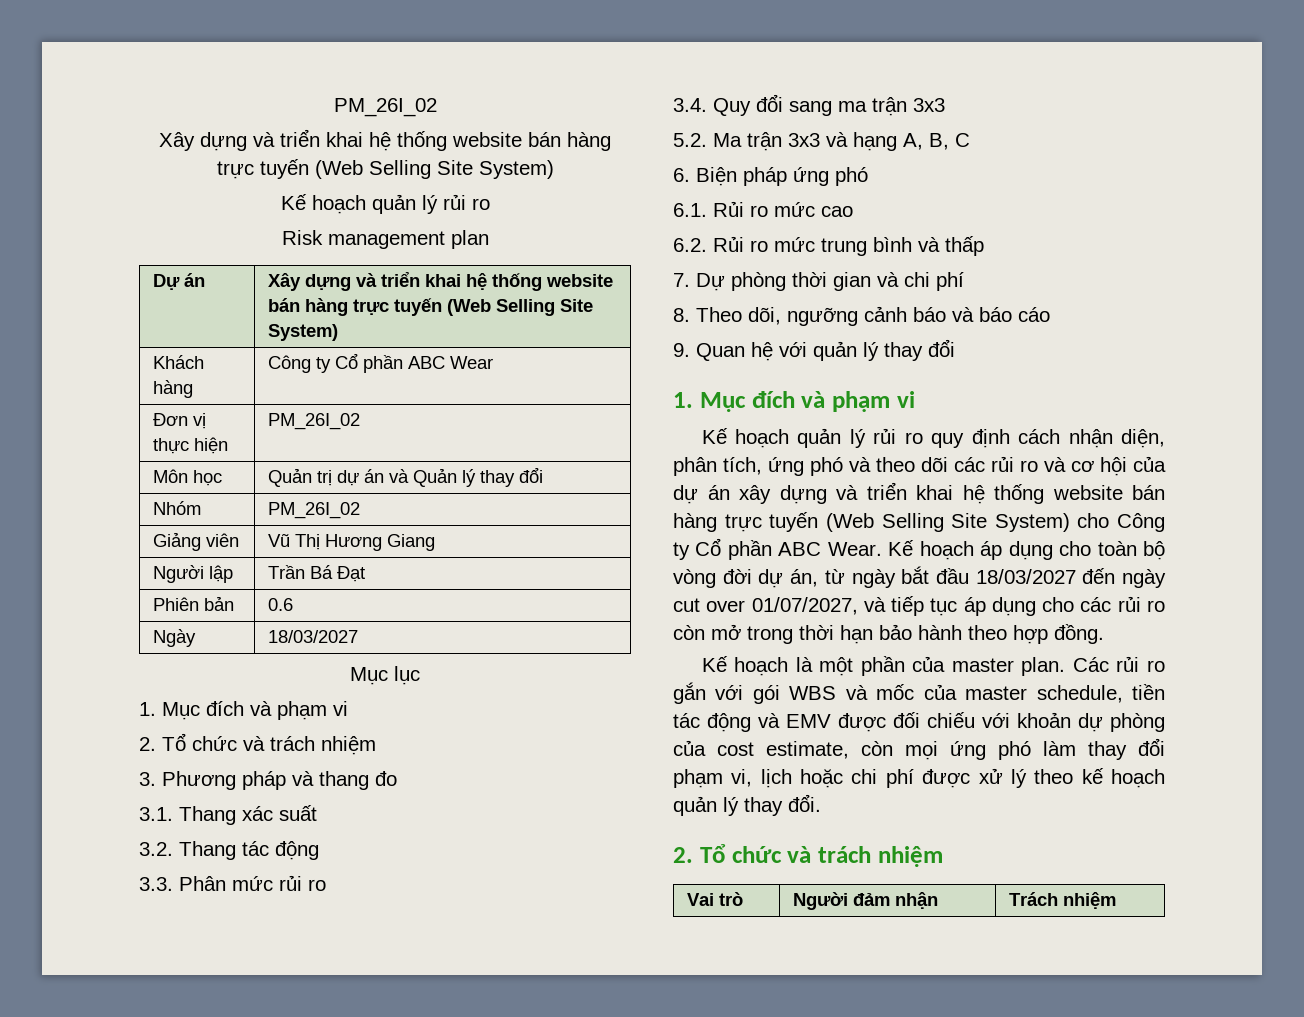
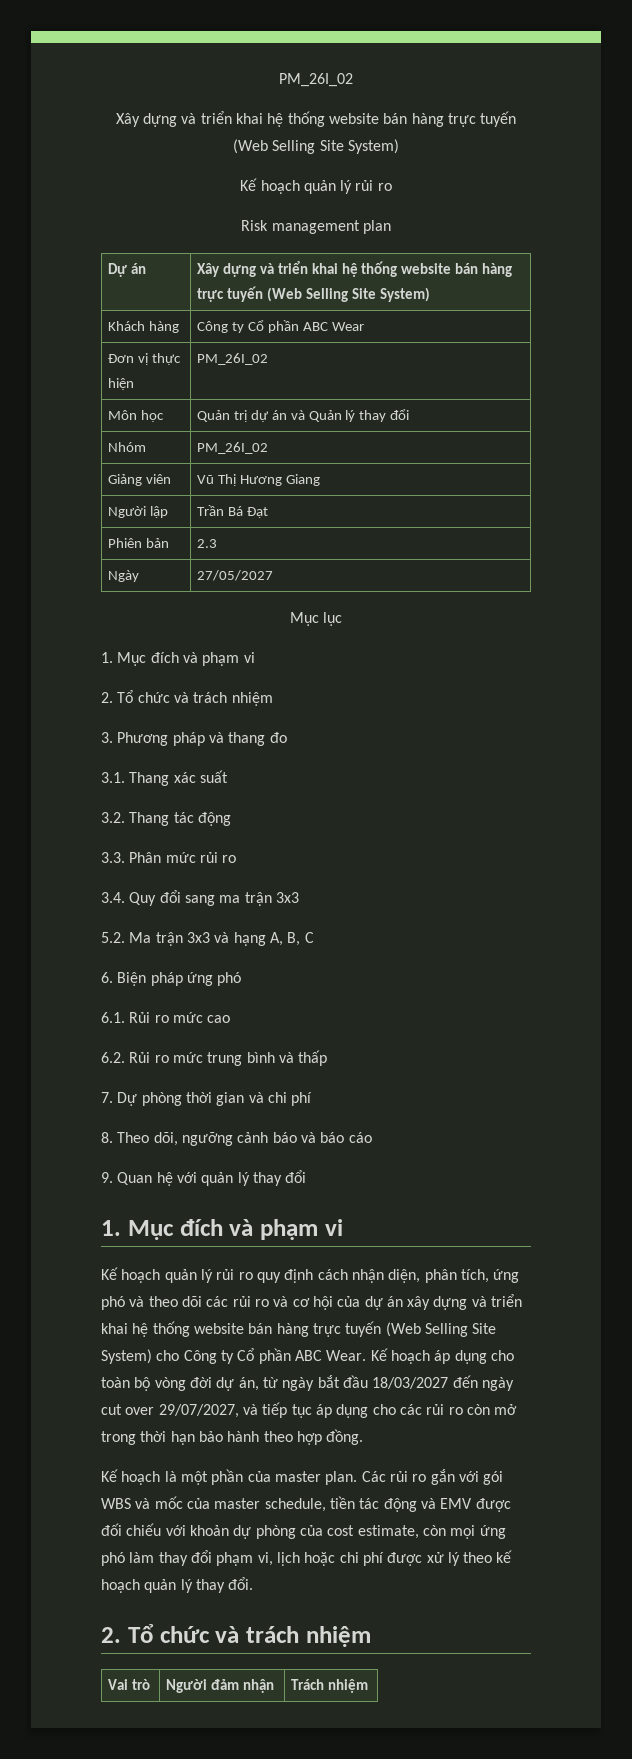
- Phiên bản | 0.6
+ Phiên bản | 2.3
- Ngày | 18/03/2027
+ Ngày | 27/05/2027
- Kế hoạch áp dụng cho toàn bộ vòng đời dự án, từ ngày bắt đầu 18/03/2027 đến ngày cut over 01/07/2027, và tiếp tục áp dụng cho các rủi ro còn mở trong thời hạn bảo hành theo hợp đồng.
+ Kế hoạch áp dụng cho toàn bộ vòng đời dự án, từ ngày bắt đầu 18/03/2027 đến ngày cut over 29/07/2027, và tiếp tục áp dụng cho các rủi ro còn mở trong thời hạn bảo hành theo hợp đồng.

